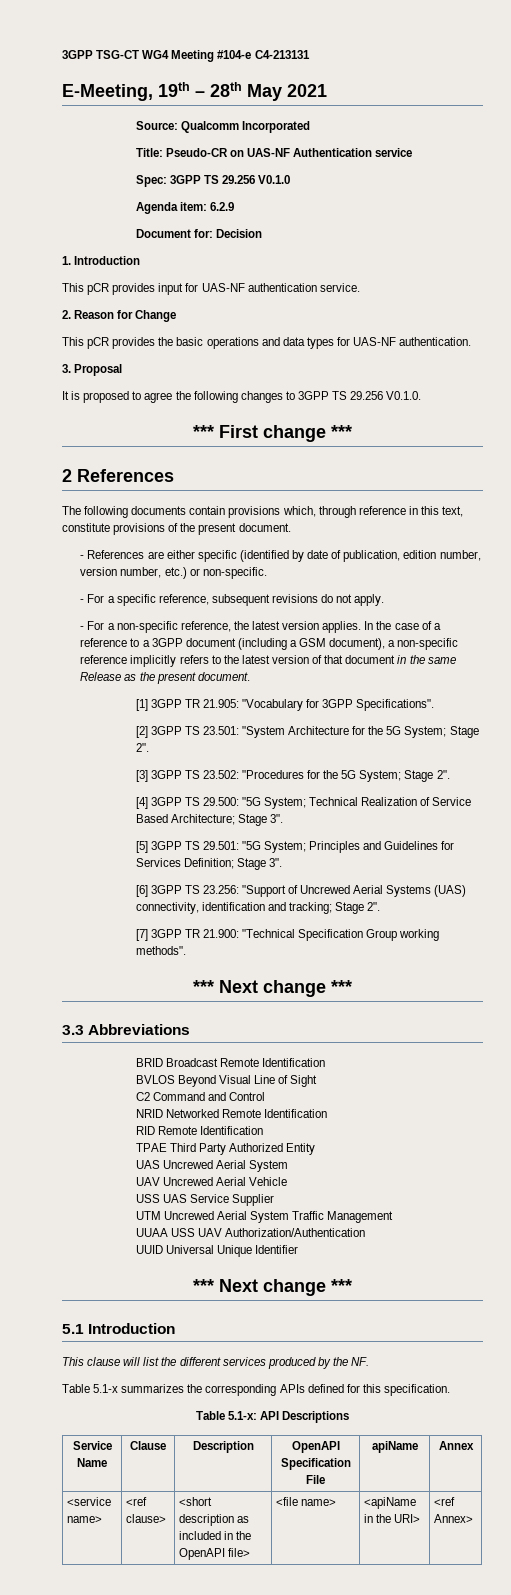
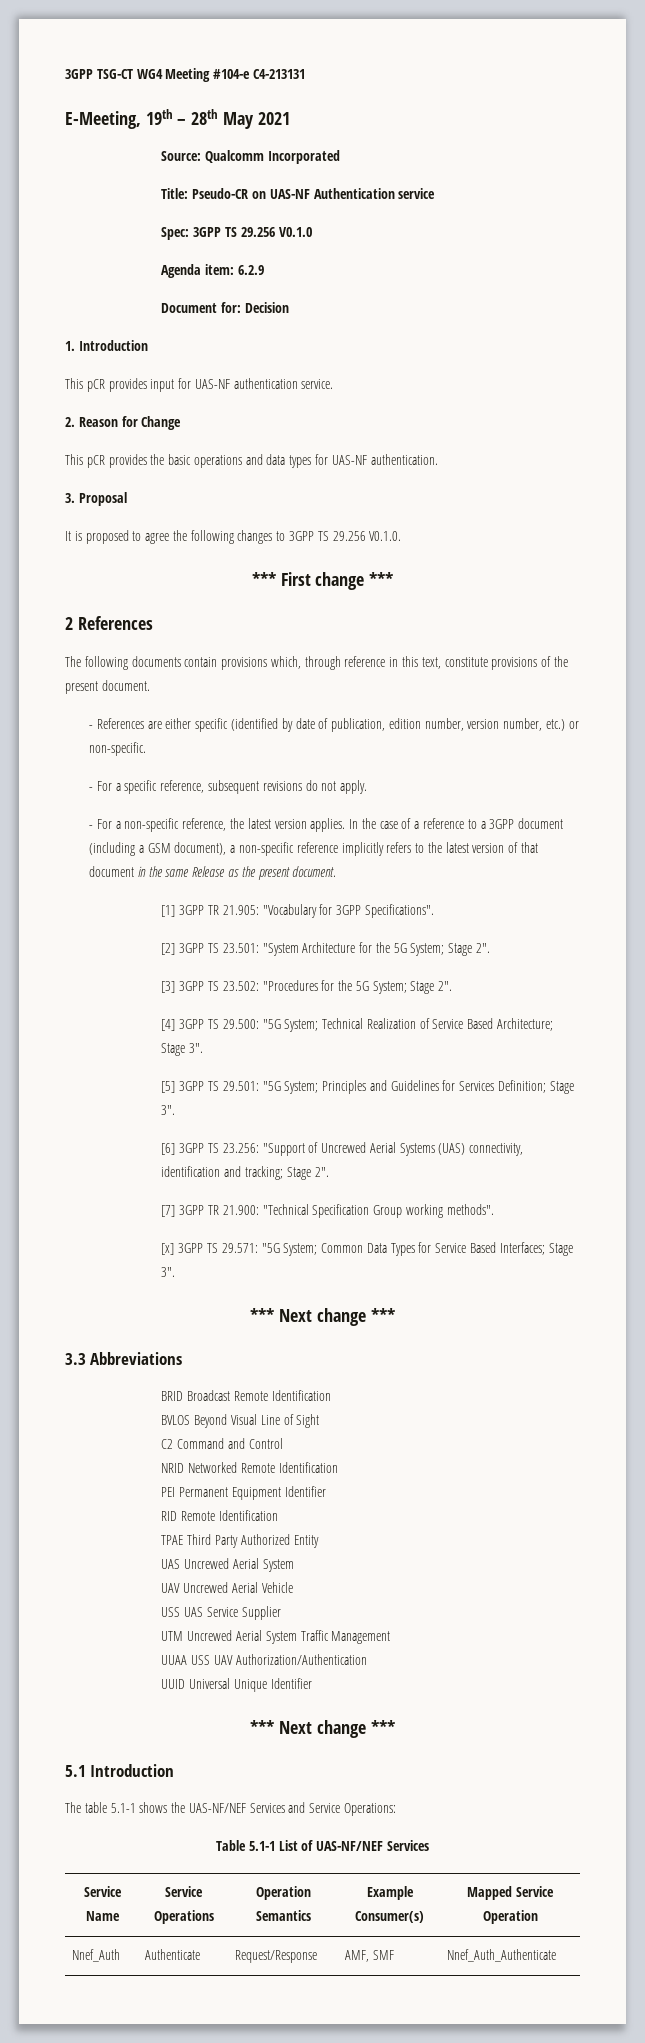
+ [x] 3GPP TS 29.571: "5G System; Common Data Types for Service Based Interfaces; Stage 3".
+ PEI Permanent Equipment Identifier
- This clause will list the different services produced by the NF.
- Table 5.1-x summarizes the corresponding APIs defined for this specification.
- Table 5.1-x: API Descriptions
- Service Name | Clause | Description | OpenAPI Specification File | apiName | Annex
- <service name> | <ref clause> | <short description as included in the OpenAPI file> | <file name> | <apiName in the URI> | <ref Annex>
+ The table 5.1-1 shows the UAS-NF/NEF Services and Service Operations:
+ Table 5.1-1 List of UAS-NF/NEF Services
+ Service Name | Service Operations | Operation Semantics | Example Consumer(s) | Mapped Service Operation
+ Nnef_Auth | Authenticate | Request/Response | AMF, SMF | Nnef_Auth_Authenticate

